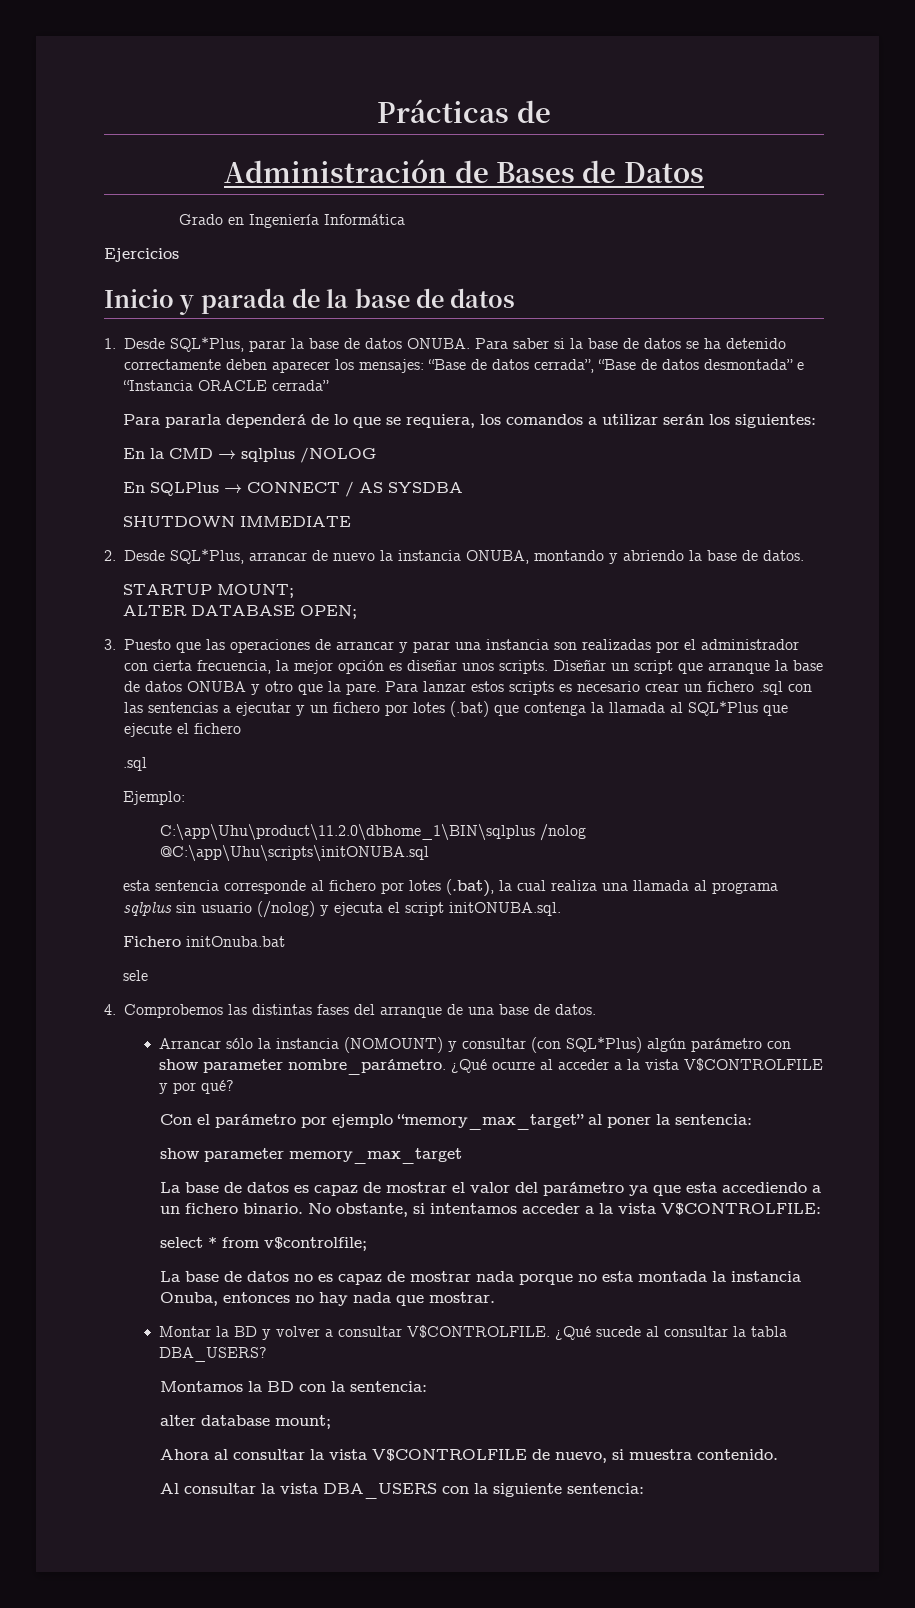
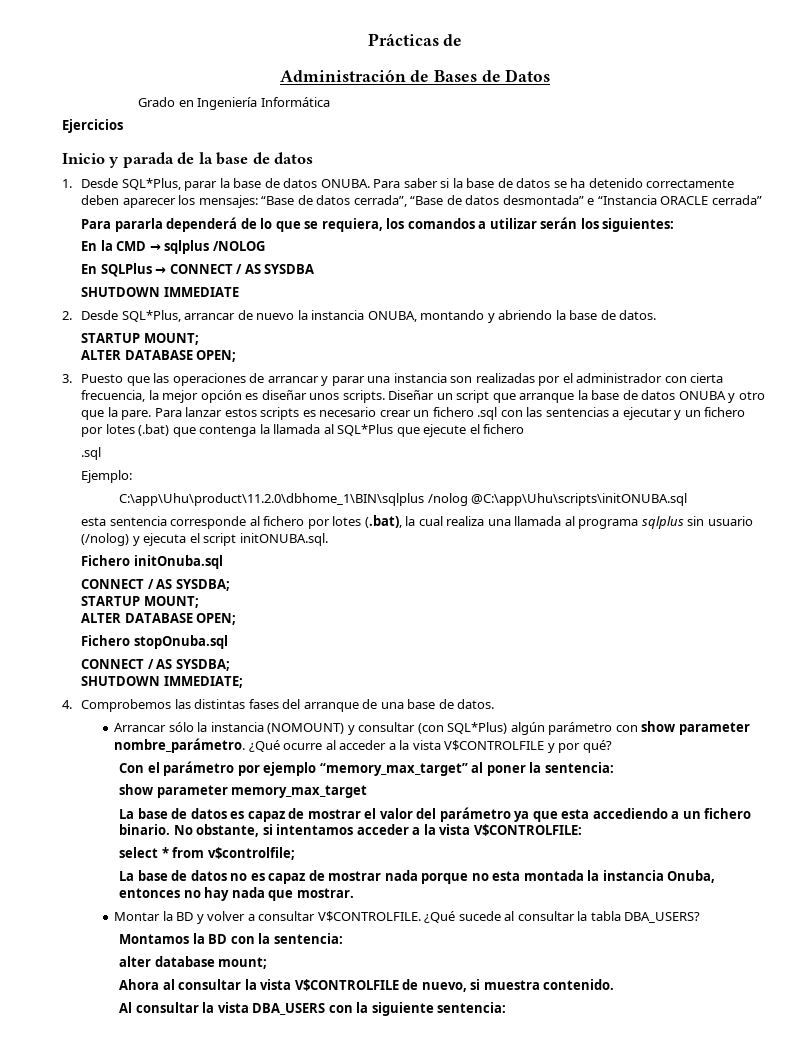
- Fichero initOnuba.bat
- sele
+ Fichero initOnuba.sql
+ CONNECT / AS SYSDBA;
+ STARTUP MOUNT;
+ ALTER DATABASE OPEN;
+ Fichero stopOnuba.sql
+ CONNECT / AS SYSDBA;
+ SHUTDOWN IMMEDIATE;

